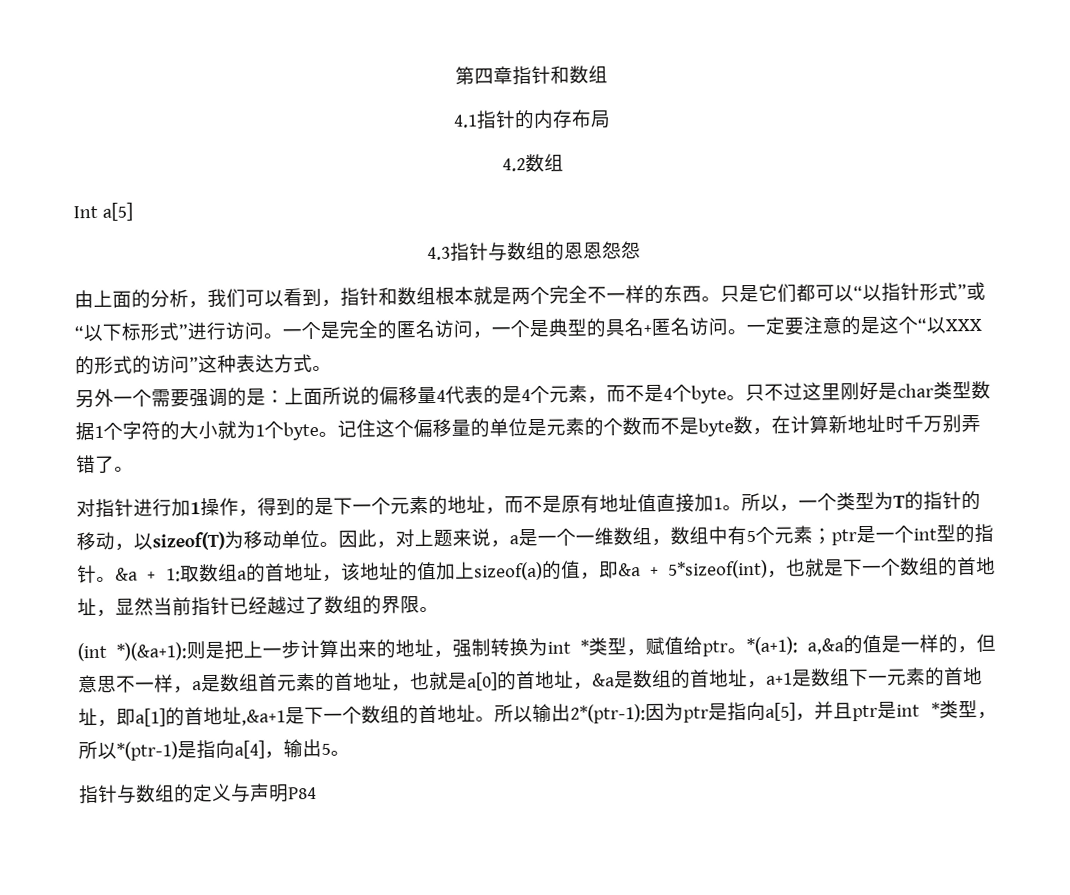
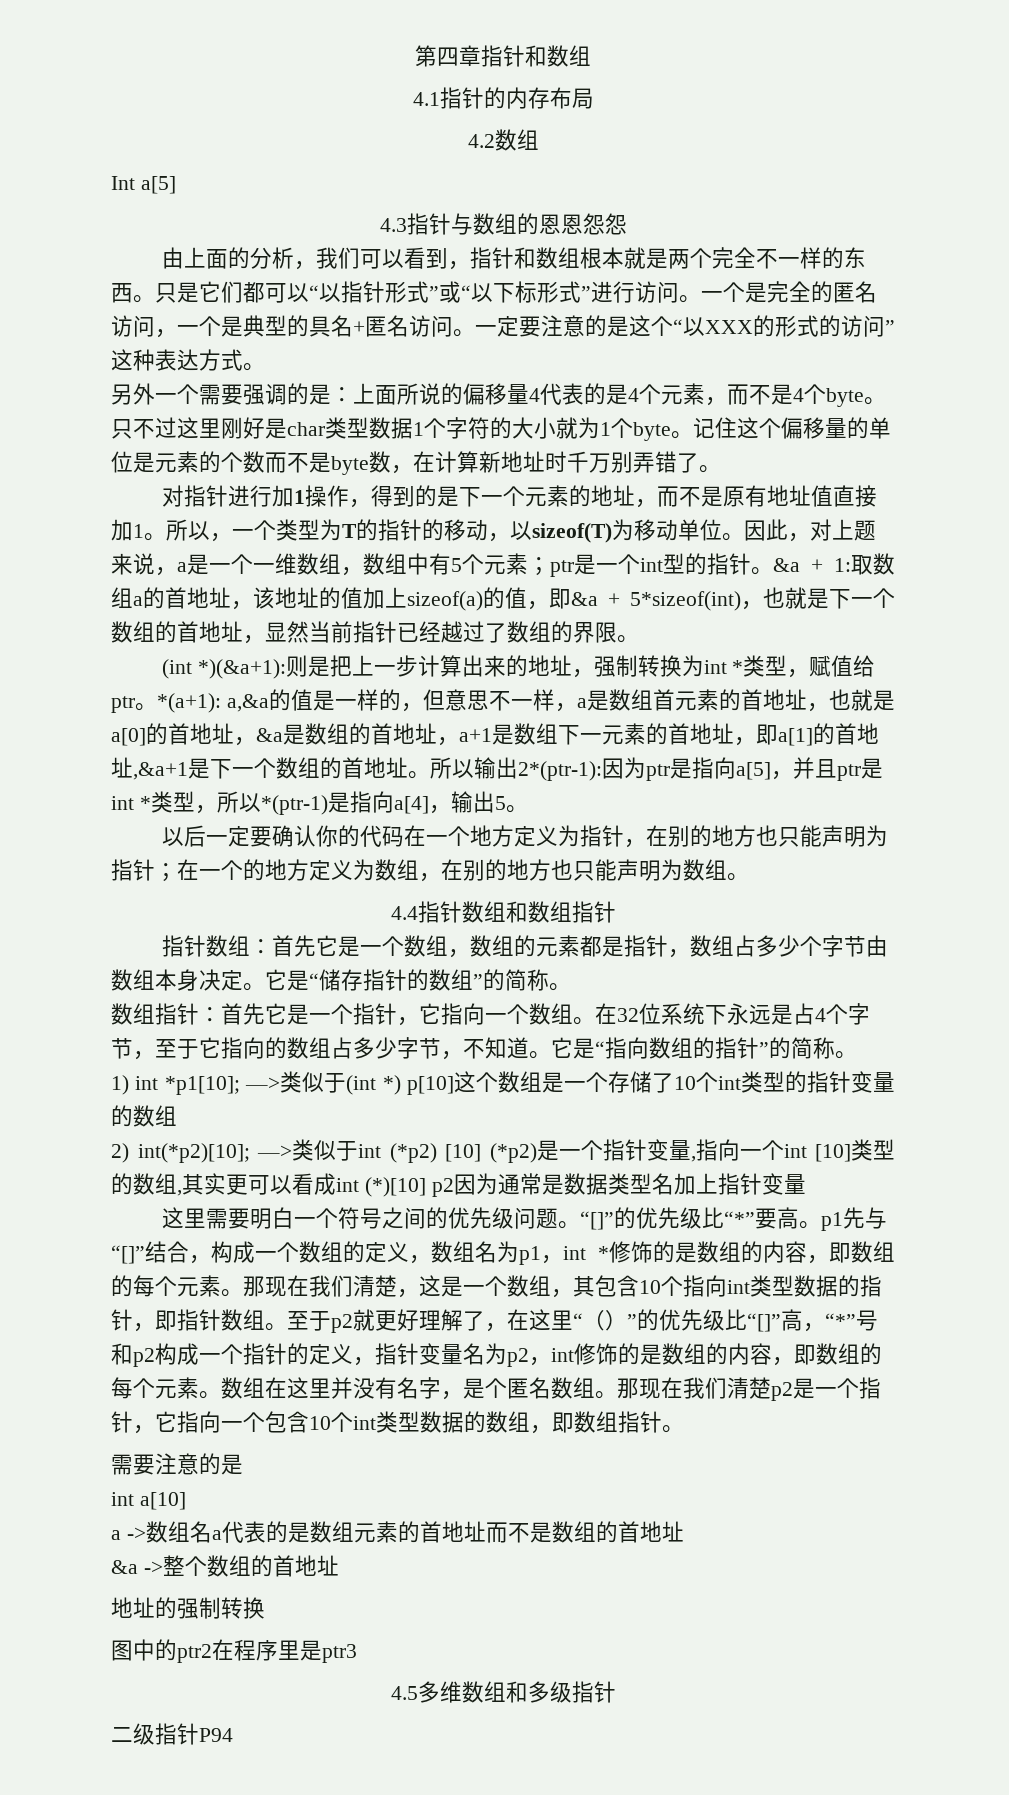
- 指针与数组的定义与声明P84
+ 以后一定要确认你的代码在一个地方定义为指针，在别的地方也只能声明为指针；在一个的地方定义为数组，在别的地方也只能声明为数组。
+ 4.4指针数组和数组指针
+ 指针数组：首先它是一个数组，数组的元素都是指针，数组占多少个字节由数组本身决定。它是“储存指针的数组”的简称。
+ 数组指针：首先它是一个指针，它指向一个数组。在32位系统下永远是占4个字节，至于它指向的数组占多少字节，不知道。它是“指向数组的指针”的简称。
+ 1) int *p1[10]; —>类似于(int *) p[10]这个数组是一个存储了10个int类型的指针变量的数组
+ 2) int(*p2)[10]; —>类似于int (*p2) [10] (*p2)是一个指针变量,指向一个int [10]类型的数组,其实更可以看成int (*)[10] p2因为通常是数据类型名加上指针变量
+ 这里需要明白一个符号之间的优先级问题。“[]”的优先级比“*”要高。p1先与“[]”结合，构成一个数组的定义，数组名为p1，int *修饰的是数组的内容，即数组的每个元素。那现在我们清楚，这是一个数组，其包含10个指向int类型数据的指针，即指针数组。至于p2就更好理解了，在这里“（）”的优先级比“[]”高，“*”号和p2构成一个指针的定义，指针变量名为p2，int修饰的是数组的内容，即数组的每个元素。数组在这里并没有名字，是个匿名数组。那现在我们清楚p2是一个指针，它指向一个包含10个int类型数据的数组，即数组指针。
+ 需要注意的是
+ int a[10]
+ a ->数组名a代表的是数组元素的首地址而不是数组的首地址
+ &a ->整个数组的首地址
+ 地址的强制转换
+ 图中的ptr2在程序里是ptr3
+ 4.5多维数组和多级指针
+ 二级指针P94

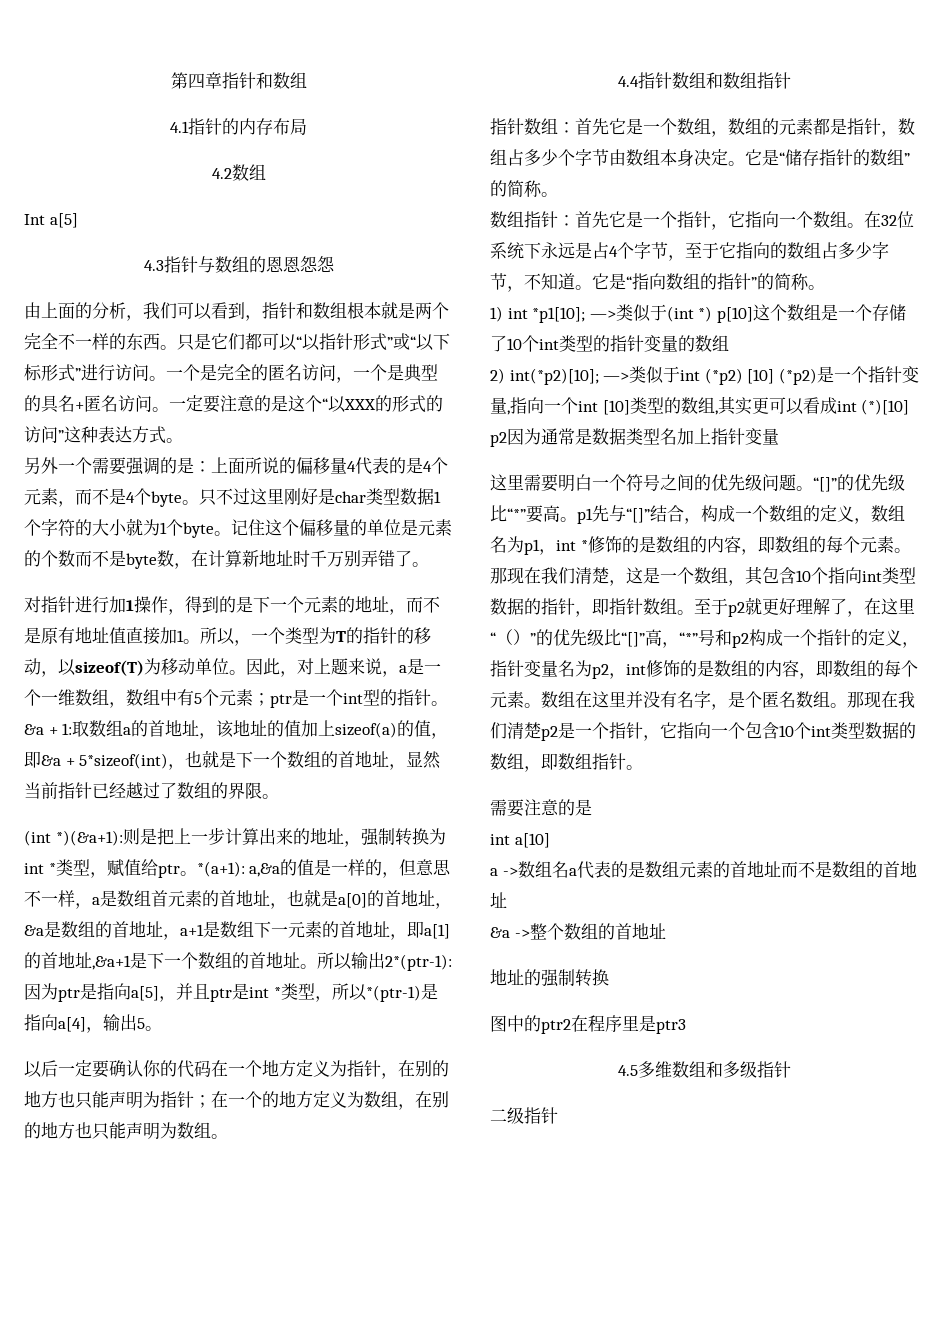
- 二级指针P94
+ 二级指针

